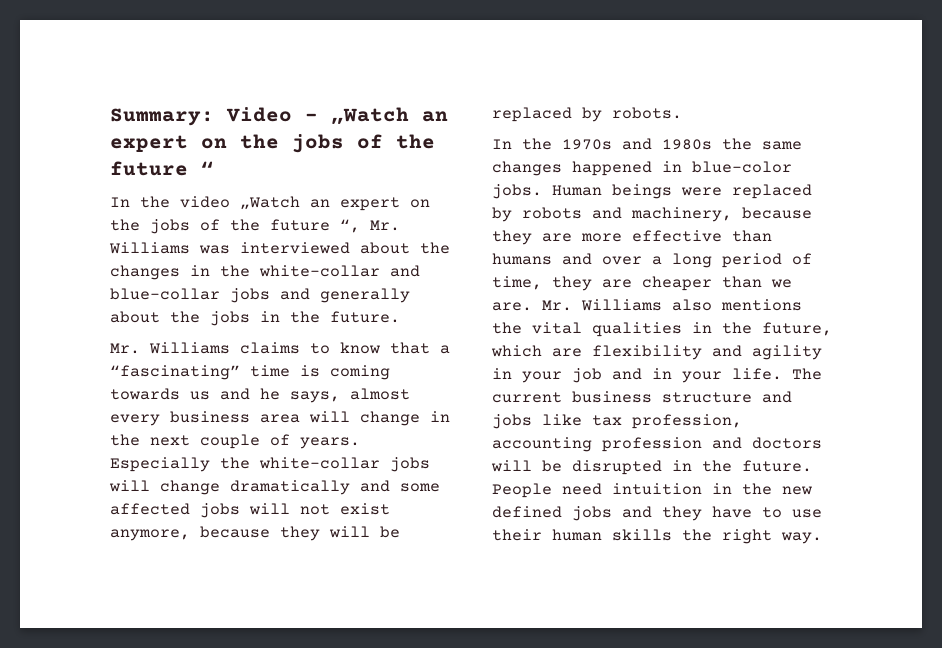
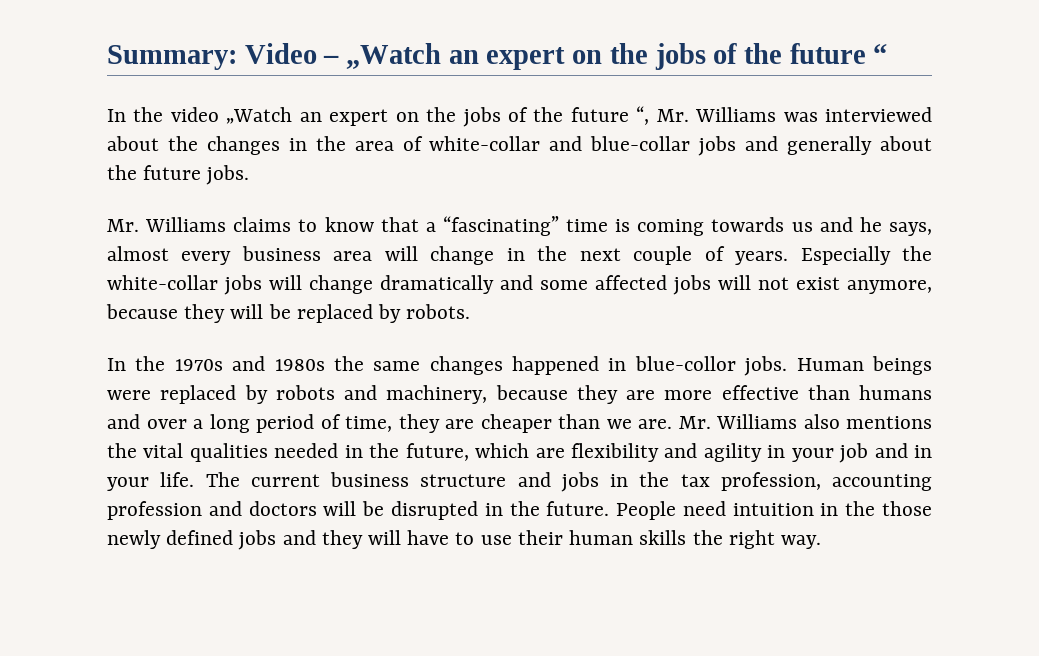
- In the video „Watch an expert on the jobs of the future “, Mr. Williams was interviewed about the changes in the white-collar and blue-collar jobs and generally about the jobs in the future.
+ In the video „Watch an expert on the jobs of the future “, Mr. Williams was interviewed about the changes in the area of white-collar and blue-collar jobs and generally about the future jobs.
- In the 1970s and 1980s the same changes happened in blue-color jobs.
+ In the 1970s and 1980s the same changes happened in blue-collor jobs.
- Mr. Williams also mentions the vital qualities in the future, which are flexibility and agility in your job and in your life.
+ Mr. Williams also mentions the vital qualities needed in the future, which are flexibility and agility in your job and in your life.
- The current business structure and jobs like tax profession, accounting profession and doctors will be disrupted in the future.
+ The current business structure and jobs in the tax profession, accounting profession and doctors will be disrupted in the future.
- People need intuition in the new defined jobs and they have to use their human skills the right way.
+ People need intuition in the those newly defined jobs and they will have to use their human skills the right way.

